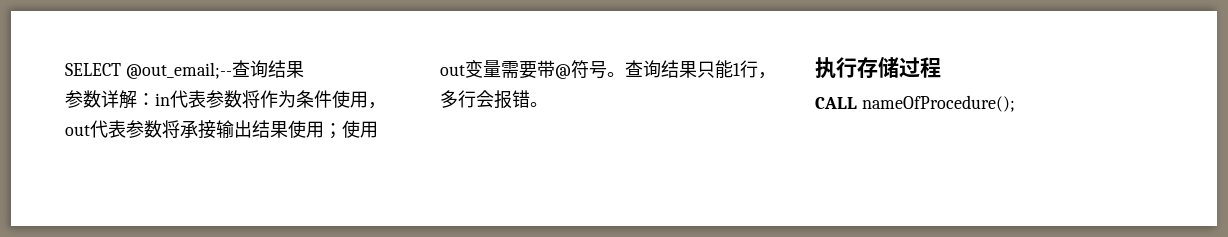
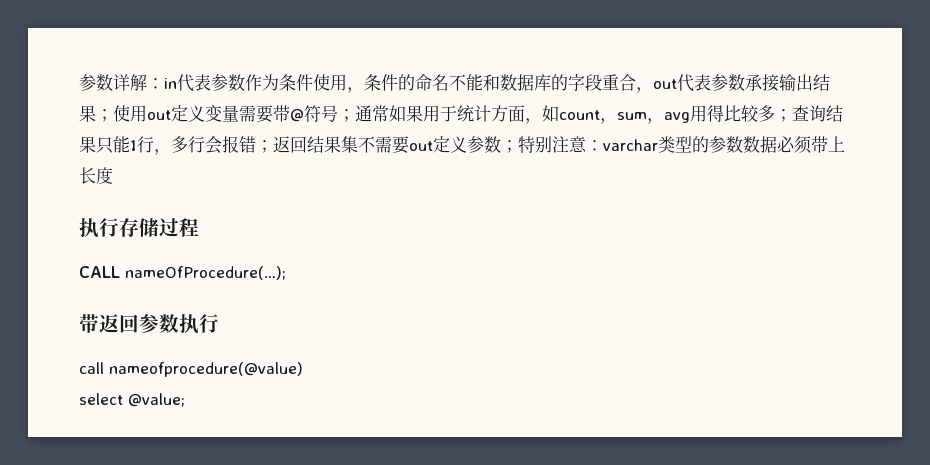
- SELECT @out_email;--查询结果
- 参数详解：in代表参数将作为条件使用，out代表参数将承接输出结果使用；使用out变量需要带@符号。查询结果只能1行，多行会报错。
+ 参数详解：in代表参数作为条件使用，条件的命名不能和数据库的字段重合，out代表参数承接输出结果；使用out定义变量需要带@符号；通常如果用于统计方面，如count，sum，avg用得比较多；查询结果只能1行，多行会报错；返回结果集不需要out定义参数；特别注意：varchar类型的参数数据必须带上长度
  执行存储过程
- CALL nameOfProcedure();
+ CALL nameOfProcedure(…);
+ 带返回参数执行
+ call nameofprocedure(@value)
+ select @value;

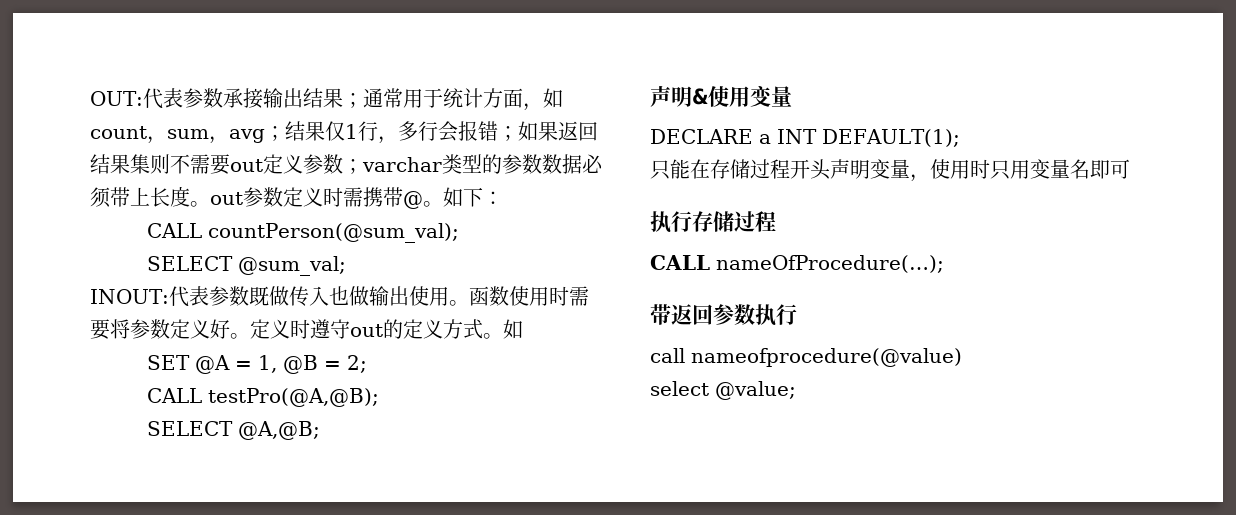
- 参数详解：in代表参数作为条件使用，条件的命名不能和数据库的字段重合，out代表参数承接输出结果；使用out定义变量需要带@符号；通常如果用于统计方面，如count，sum，avg用得比较多；查询结果只能1行，多行会报错；返回结果集不需要out定义参数；特别注意：varchar类型的参数数据必须带上长度
+ OUT:代表参数承接输出结果；通常用于统计方面，如count，sum，avg；结果仅1行，多行会报错；如果返回结果集则不需要out定义参数；varchar类型的参数数据必须带上长度。out参数定义时需携带@。如下：
+ CALL countPerson(@sum_val);
+ SELECT @sum_val;
+ INOUT:代表参数既做传入也做输出使用。函数使用时需要将参数定义好。定义时遵守out的定义方式。如
+ SET @A = 1, @B = 2;
+ CALL testPro(@A,@B);
+ SELECT @A,@B;
+ 声明&使用变量
+ DECLARE a INT DEFAULT(1);
+ 只能在存储过程开头声明变量，使用时只用变量名即可

